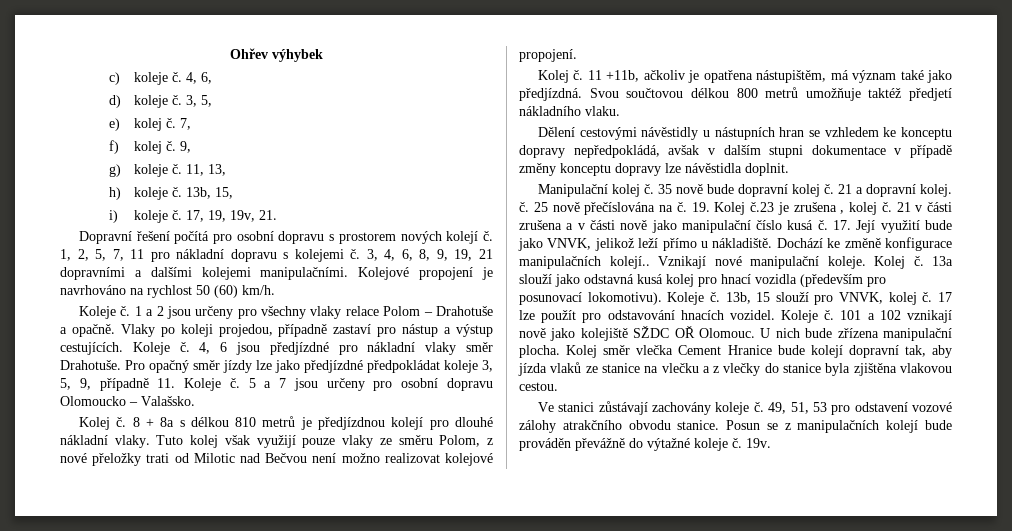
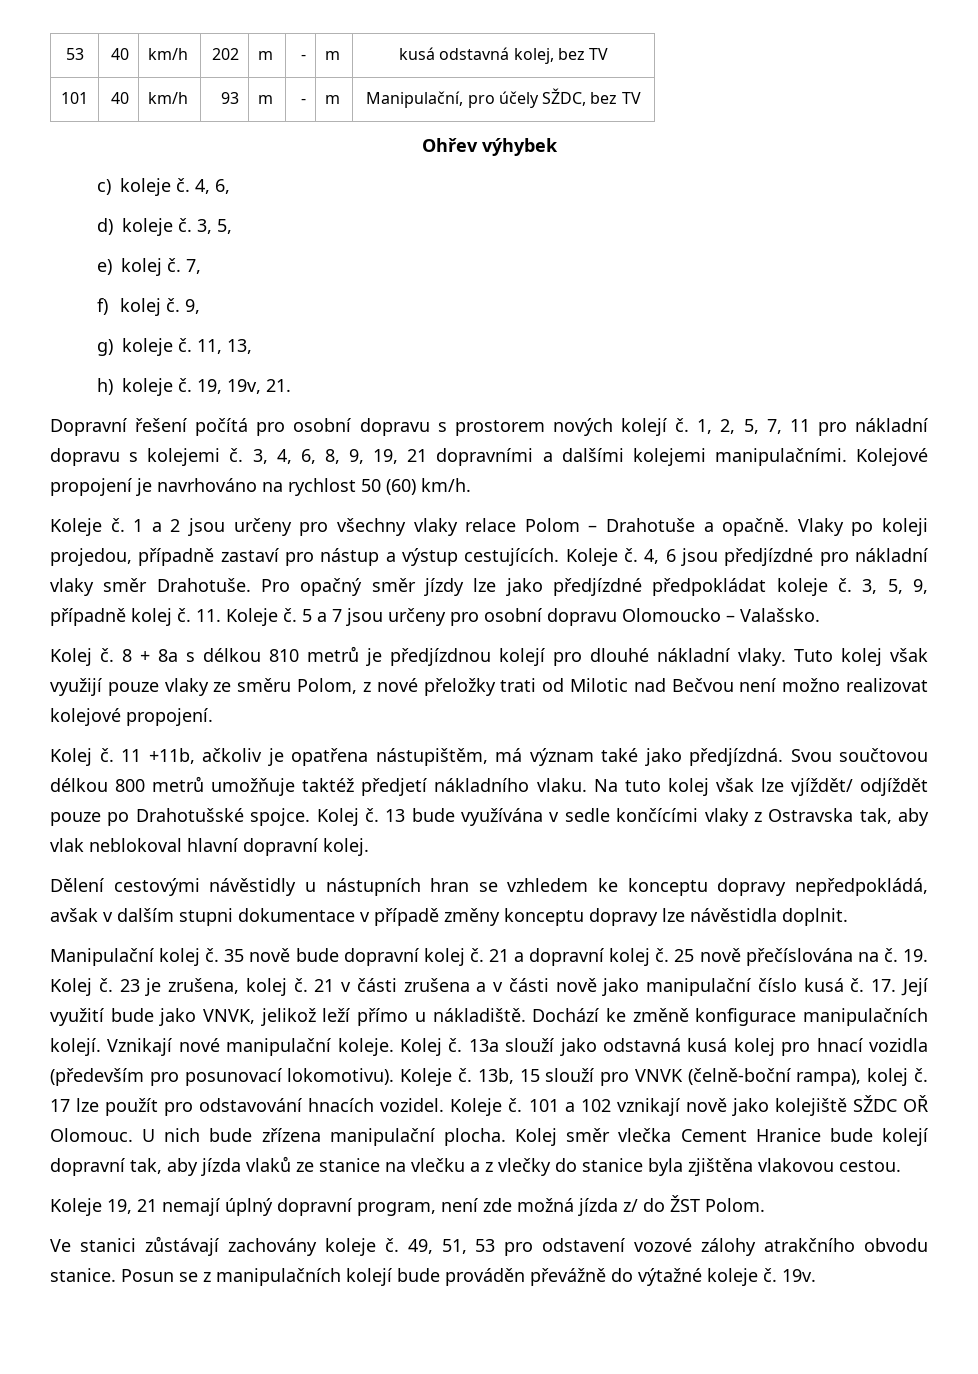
+ 53 | 40 | km/h | 202 | m | - | m | kusá odstavná kolej, bez TV
+ 101 | 40 | km/h | 93 | m | - | m | Manipulační, pro účely SŽDC, bez TV
- 13b, 15,
- i) koleje č. 17, 19, 19v, 21.
+ 19, 19v, 21.
- Pro opačný směr jízdy lze jako předjízdné předpokládat koleje 3, 5, 9, případně 11. Koleje č.
+ Pro opačný směr jízdy lze jako předjízdné předpokládat koleje č. 3, 5, 9, případně kolej č. 11. Koleje č.
+ Na tuto kolej však lze vjíždět/ odjíždět pouze po Drahotušské spojce. Kolej č. 13 bude využívána v sedle končícími vlaky z Ostravska tak, aby vlak neblokoval hlavní dopravní kolej.
- 21 a dopravní kolej. č.
+ 21 a dopravní kolej č.
- 19. Kolej č.23 je zrušena , kolej č.
+ 19. Kolej č. 23 je zrušena, kolej č.
- Dochází ke změně konfigurace manipulačních kolejí..
+ Dochází ke změně konfigurace manipulačních kolejí.
- 13b, 15 slouží pro VNVK, kolej č.
+ 13b, 15 slouží pro VNVK (čelně-boční rampa), kolej č.
+ Koleje 19, 21 nemají úplný dopravní program, není zde možná jízda z/ do ŽST Polom.

